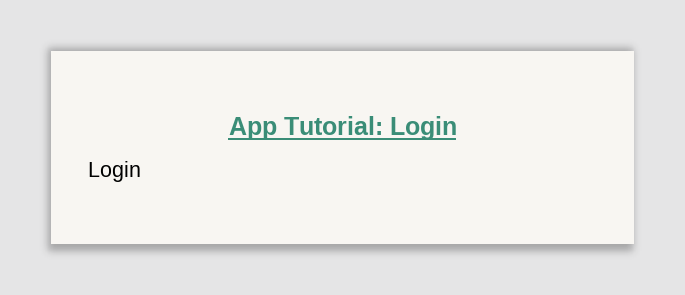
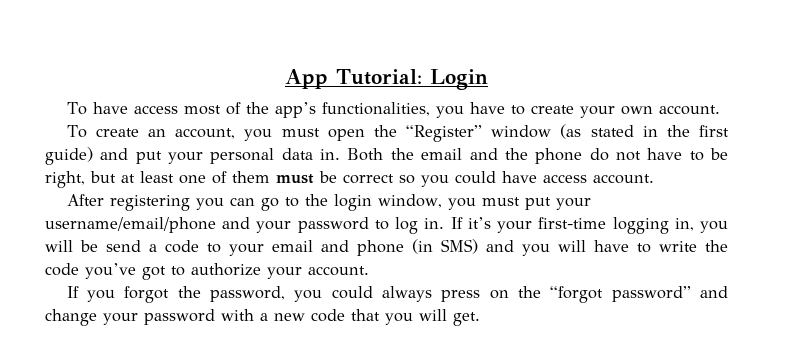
  App Tutorial: Login
- Login
+ To have access most of the app’s functionalities, you have to create your own account.
+ To create an account, you must open the “Register” window (as stated in the first guide) and put your personal data in. Both the email and the phone do not have to be right, but at least one of them must be correct so you could have access account.
+ After registering you can go to the login window, you must put your username/email/phone and your password to log in. If it’s your first-time logging in, you will be send a code to your email and phone (in SMS) and you will have to write the code you’ve got to authorize your account.
+ If you forgot the password, you could always press on the “forgot password” and change your password with a new code that you will get.

